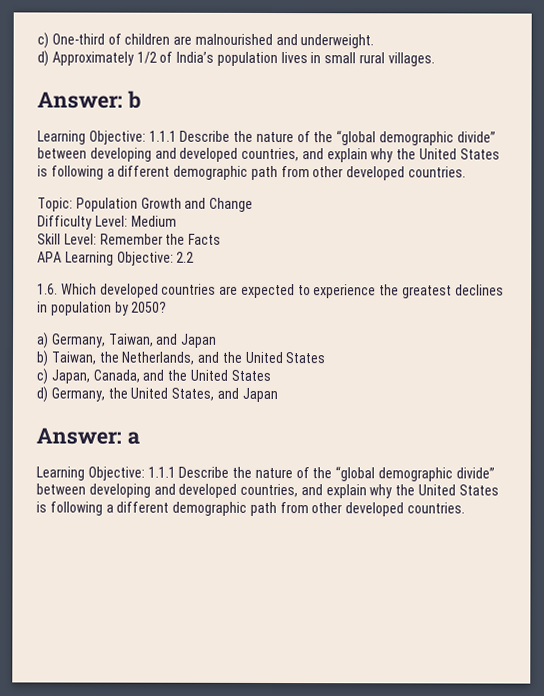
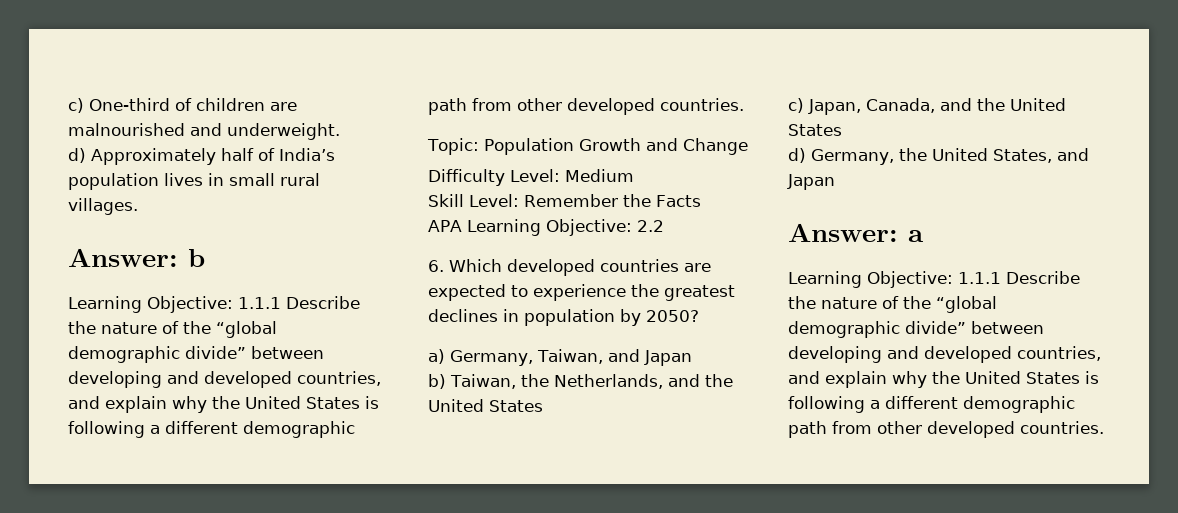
- d) Approximately 1/2 of India’s population lives in small rural villages.
+ d) Approximately half of India’s population lives in small rural villages.
- 1.6. Which developed countries are expected to experience the greatest declines in population by 2050?
+ 6. Which developed countries are expected to experience the greatest declines in population by 2050?

